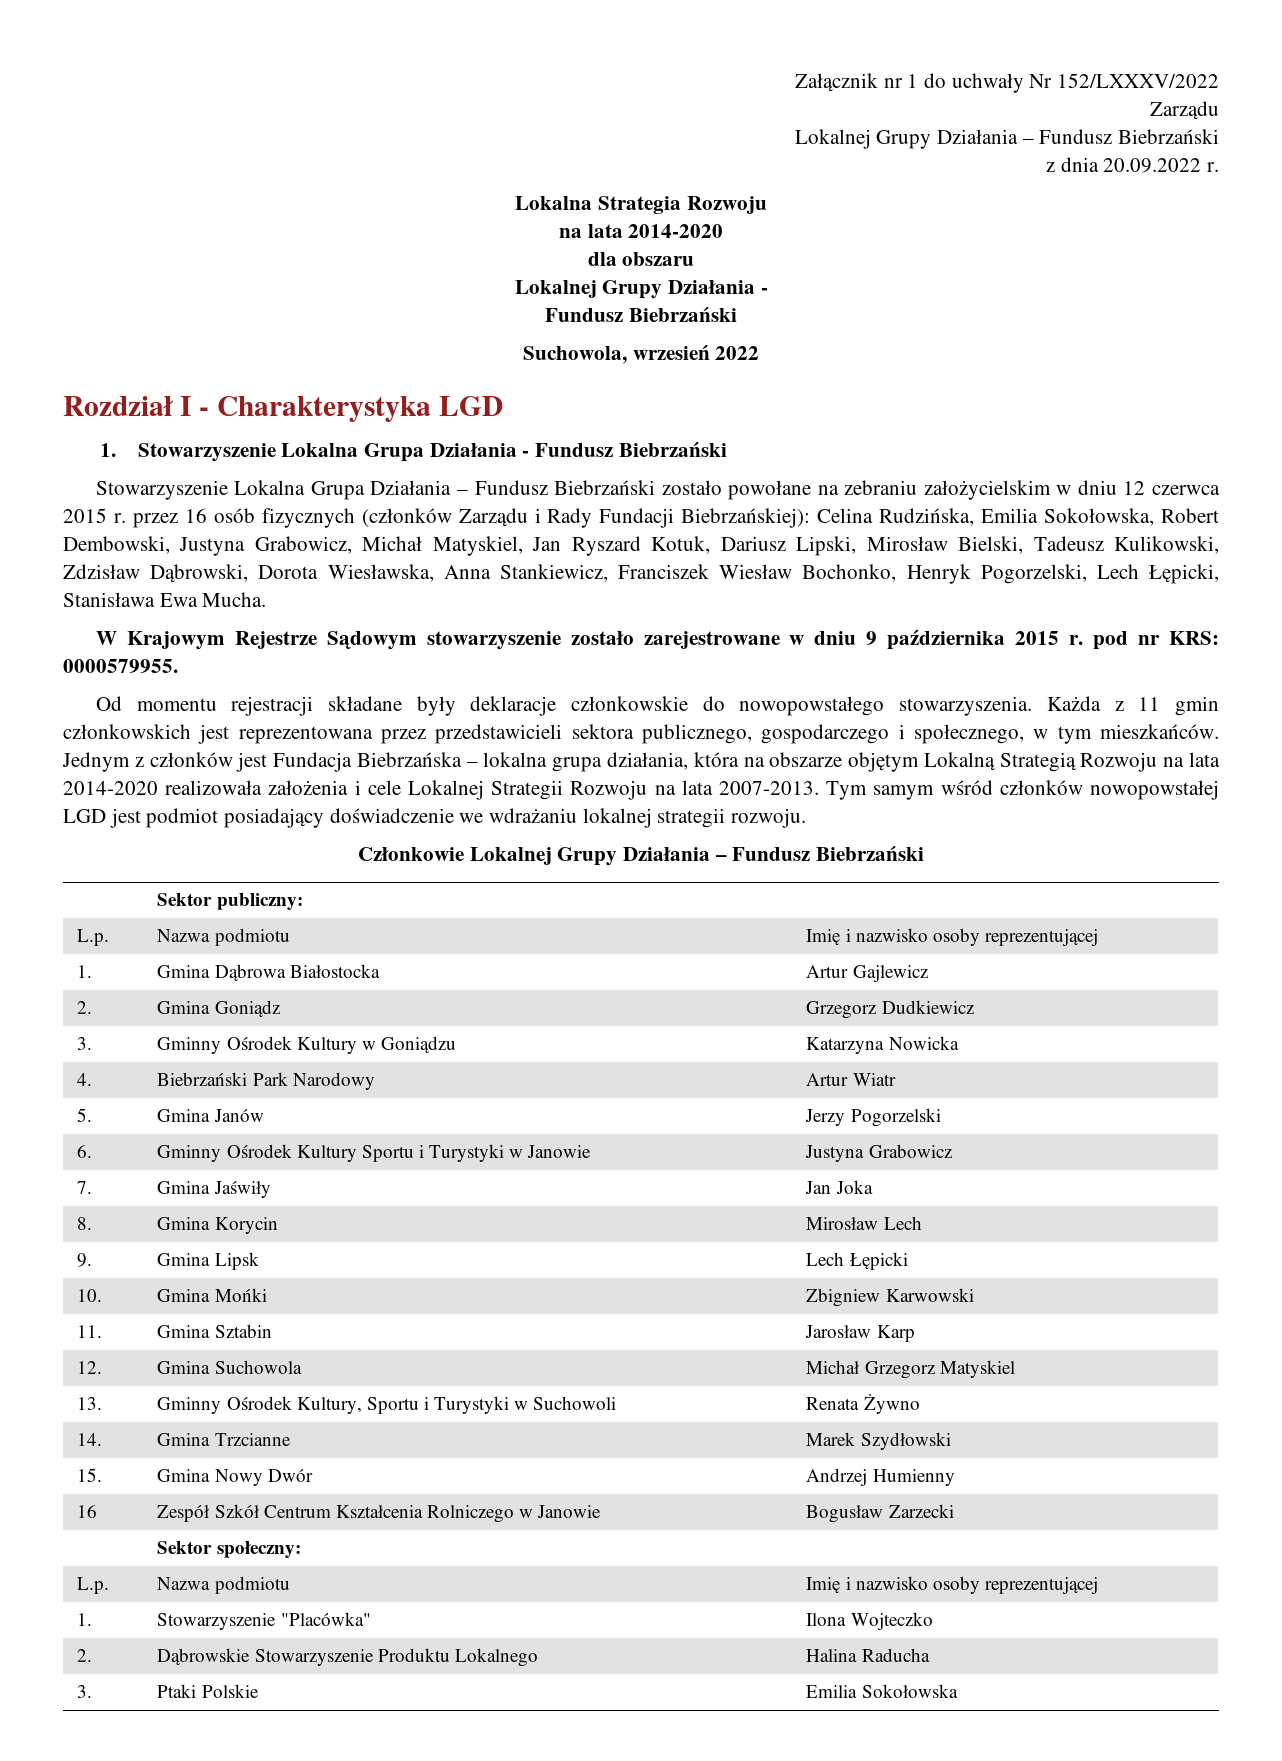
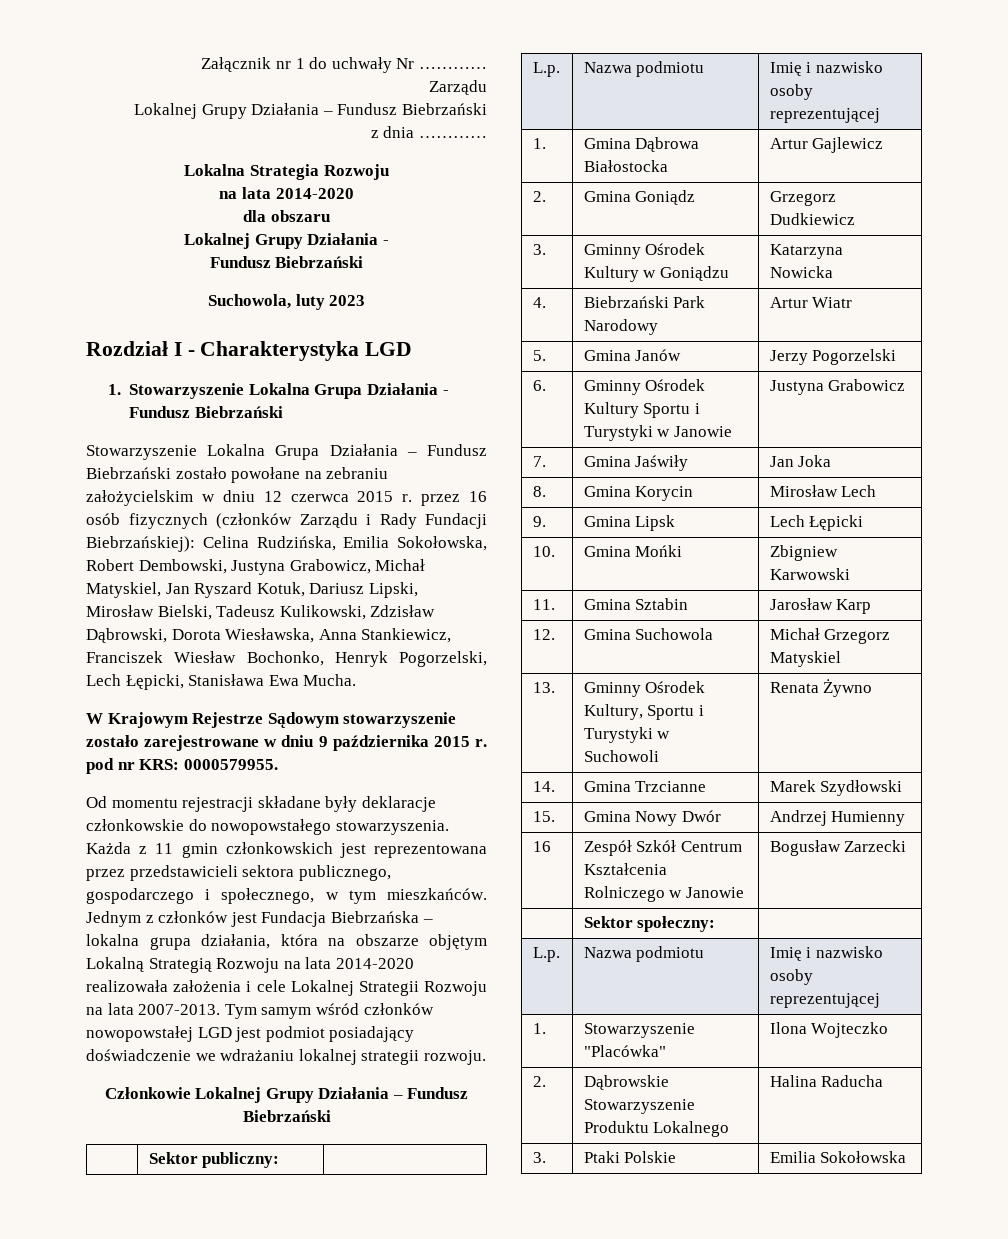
- Załącznik nr 1 do uchwały Nr 152/LXXXV/2022
+ Załącznik nr 1 do uchwały Nr …………
- z dnia 20.09.2022 r.
+ z dnia …………
- Suchowola, wrzesień 2022
+ Suchowola, luty 2023

